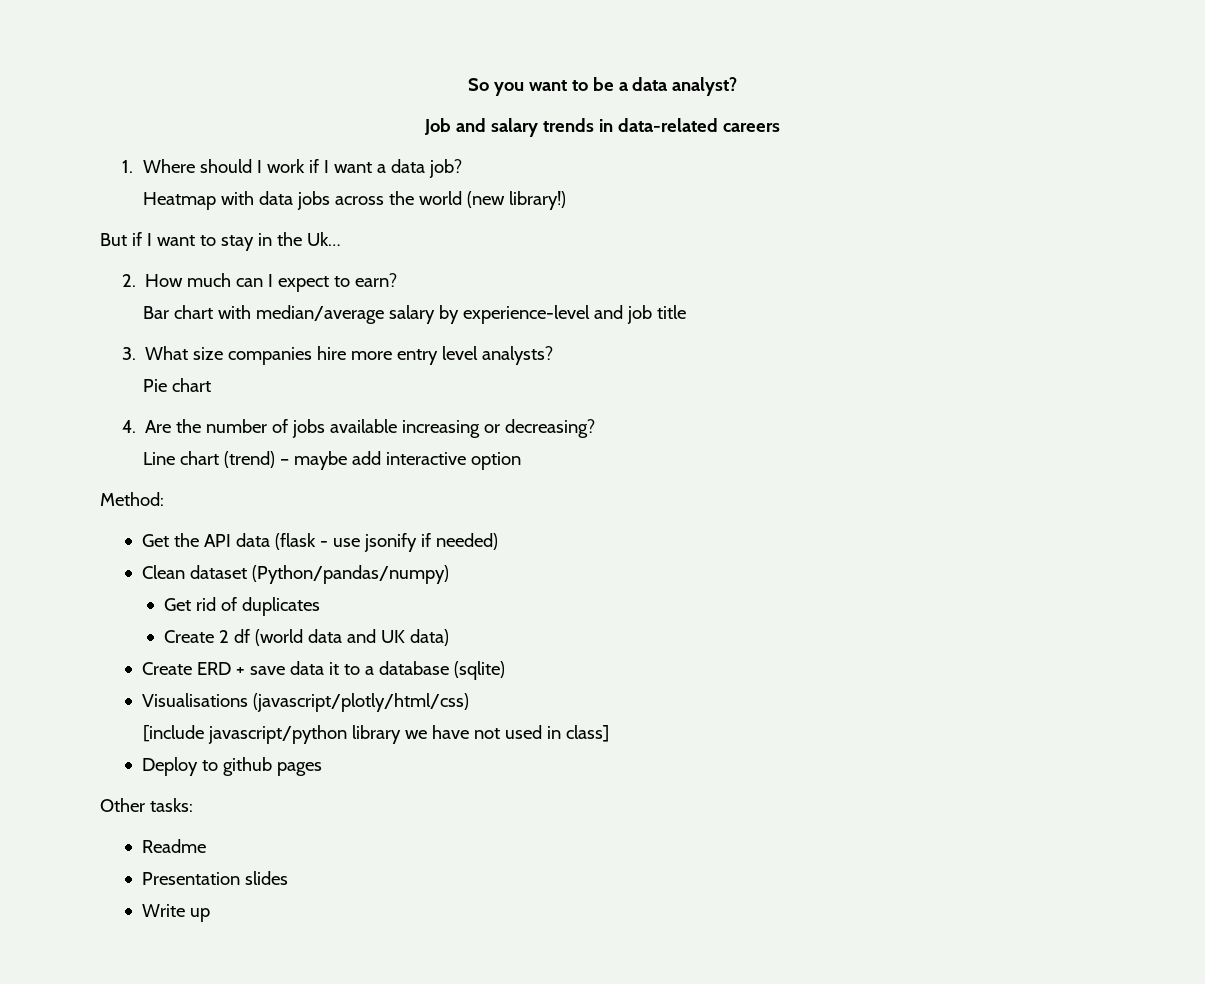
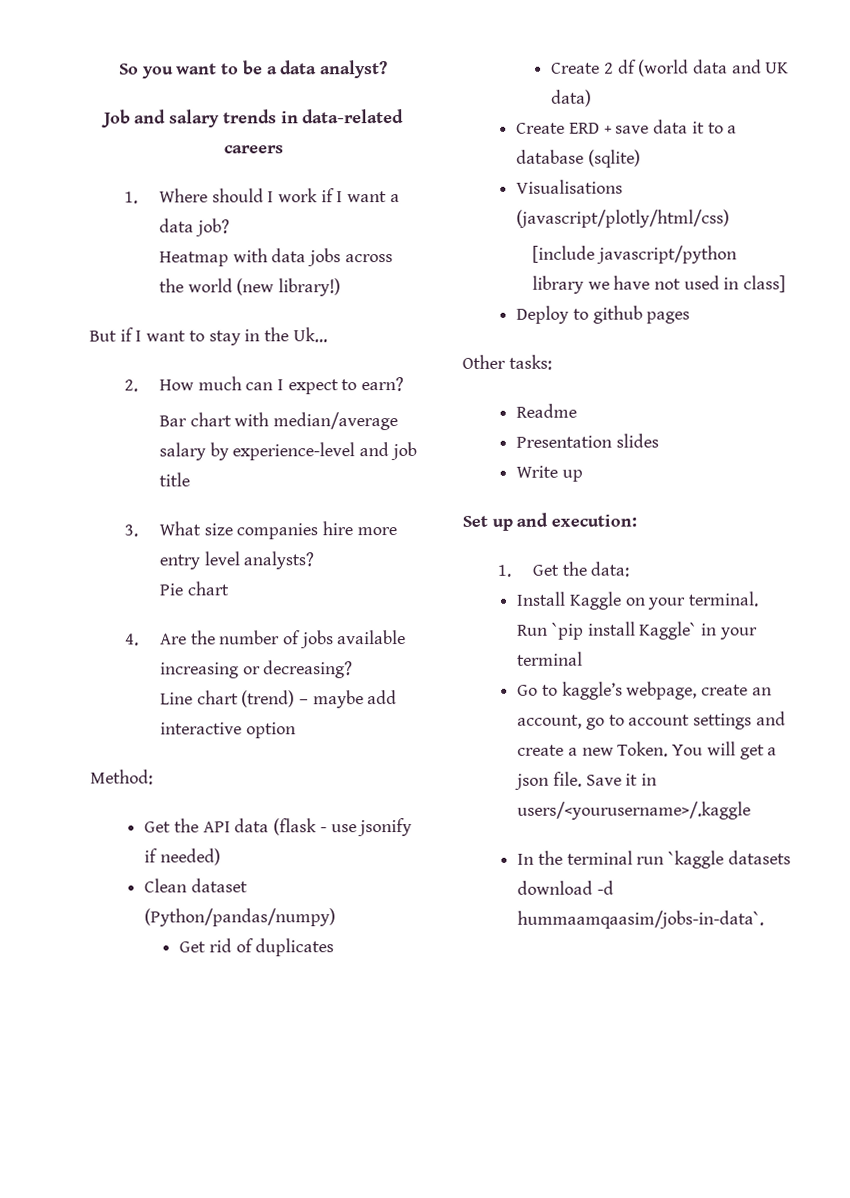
+ Set up and execution:
+ 1. Get the data:
+ Install Kaggle on your terminal. Run `pip install Kaggle` in your terminal
+ Go to kaggle’s webpage, create an account, go to account settings and create a new Token. You will get a json file. Save it in users/<yourusername>/.kaggle
+ In the terminal run `kaggle datasets download -d hummaamqaasim/jobs-in-data`.

